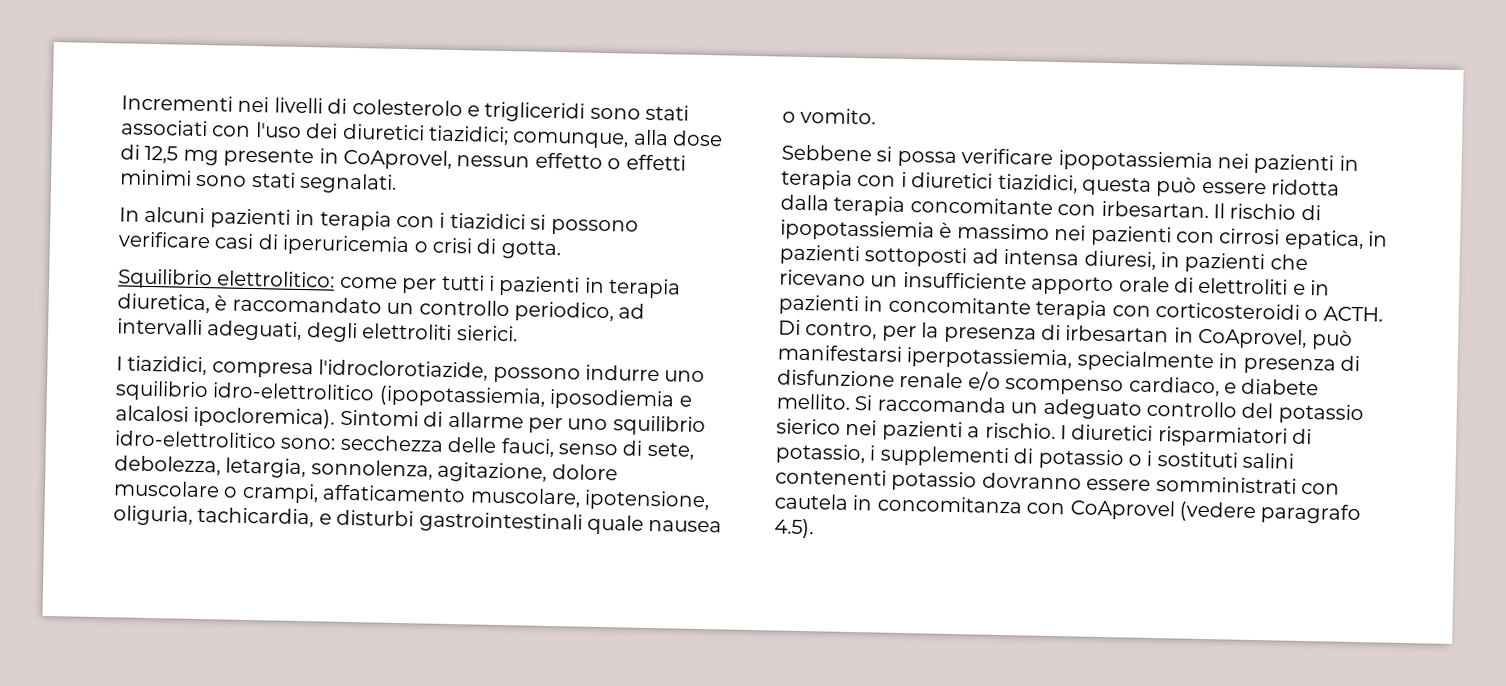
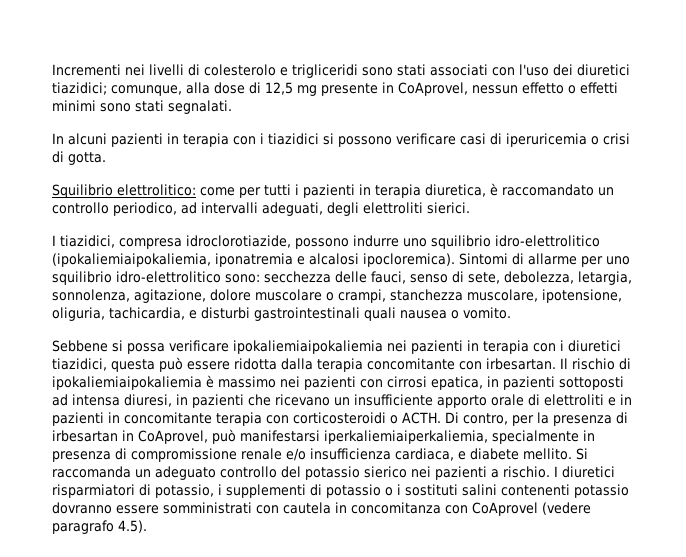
- I tiazidici, compresa l'idroclorotiazide, possono indurre uno squilibrio idro-elettrolitico (ipopotassiemia, iposodiemia e alcalosi ipocloremica).
+ I tiazidici, compresa idroclorotiazide, possono indurre uno squilibrio idro-elettrolitico (ipokaliemiaipokaliemia, iponatremia e alcalosi ipocloremica).
- Sintomi di allarme per uno squilibrio idro-elettrolitico sono: secchezza delle fauci, senso di sete, debolezza, letargia, sonnolenza, agitazione, dolore muscolare o crampi, affaticamento muscolare, ipotensione, oliguria, tachicardia, e disturbi gastrointestinali quale nausea o vomito.
+ Sintomi di allarme per uno squilibrio idro-elettrolitico sono: secchezza delle fauci, senso di sete, debolezza, letargia, sonnolenza, agitazione, dolore muscolare o crampi, stanchezza muscolare, ipotensione, oliguria, tachicardia, e disturbi gastrointestinali quali nausea o vomito.
- Sebbene si possa verificare ipopotassiemia nei pazienti in terapia con i diuretici tiazidici, questa può essere ridotta dalla terapia concomitante con irbesartan.
+ Sebbene si possa verificare ipokaliemiaipokaliemia nei pazienti in terapia con i diuretici tiazidici, questa può essere ridotta dalla terapia concomitante con irbesartan.
- Il rischio di ipopotassiemia è massimo nei pazienti con cirrosi epatica, in pazienti sottoposti ad intensa diuresi, in pazienti che ricevano un insufficiente apporto orale di elettroliti e in pazienti in concomitante terapia con corticosteroidi o ACTH.
+ Il rischio di ipokaliemiaipokaliemia è massimo nei pazienti con cirrosi epatica, in pazienti sottoposti ad intensa diuresi, in pazienti che ricevano un insufficiente apporto orale di elettroliti e in pazienti in concomitante terapia con corticosteroidi o ACTH.
- Di contro, per la presenza di irbesartan in CoAprovel, può manifestarsi iperpotassiemia, specialmente in presenza di disfunzione renale e/o scompenso cardiaco, e diabete mellito.
+ Di contro, per la presenza di irbesartan in CoAprovel, può manifestarsi iperkaliemiaiperkaliemia, specialmente in presenza di compromissione renale e/o insufficienza cardiaca, e diabete mellito.

